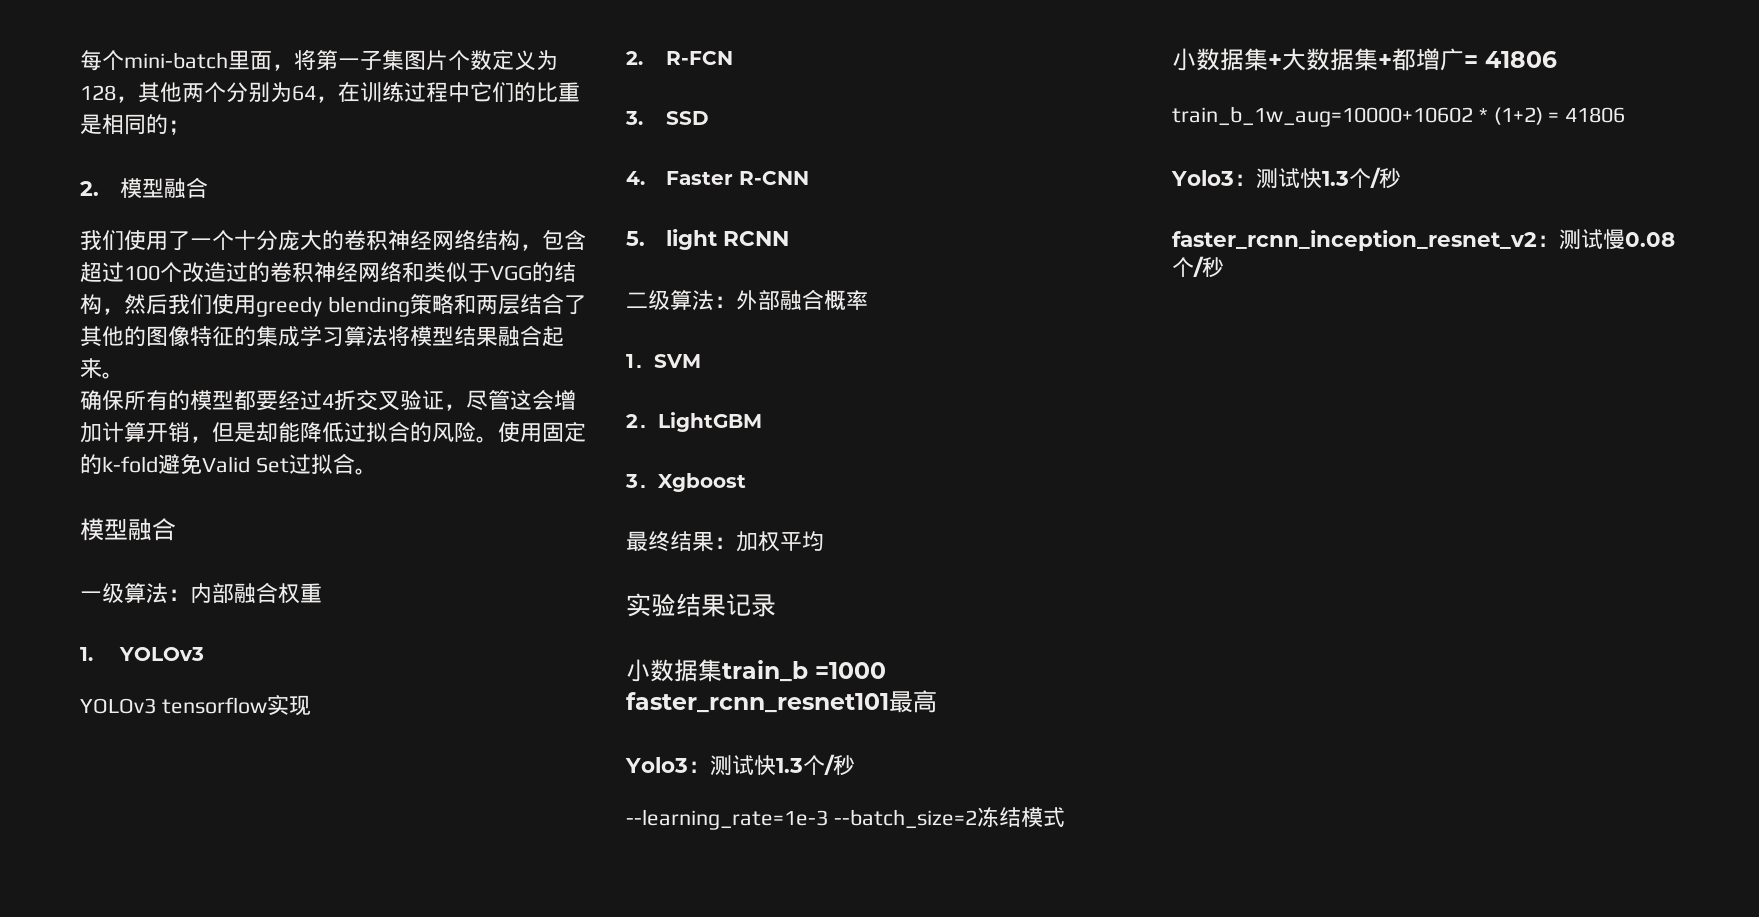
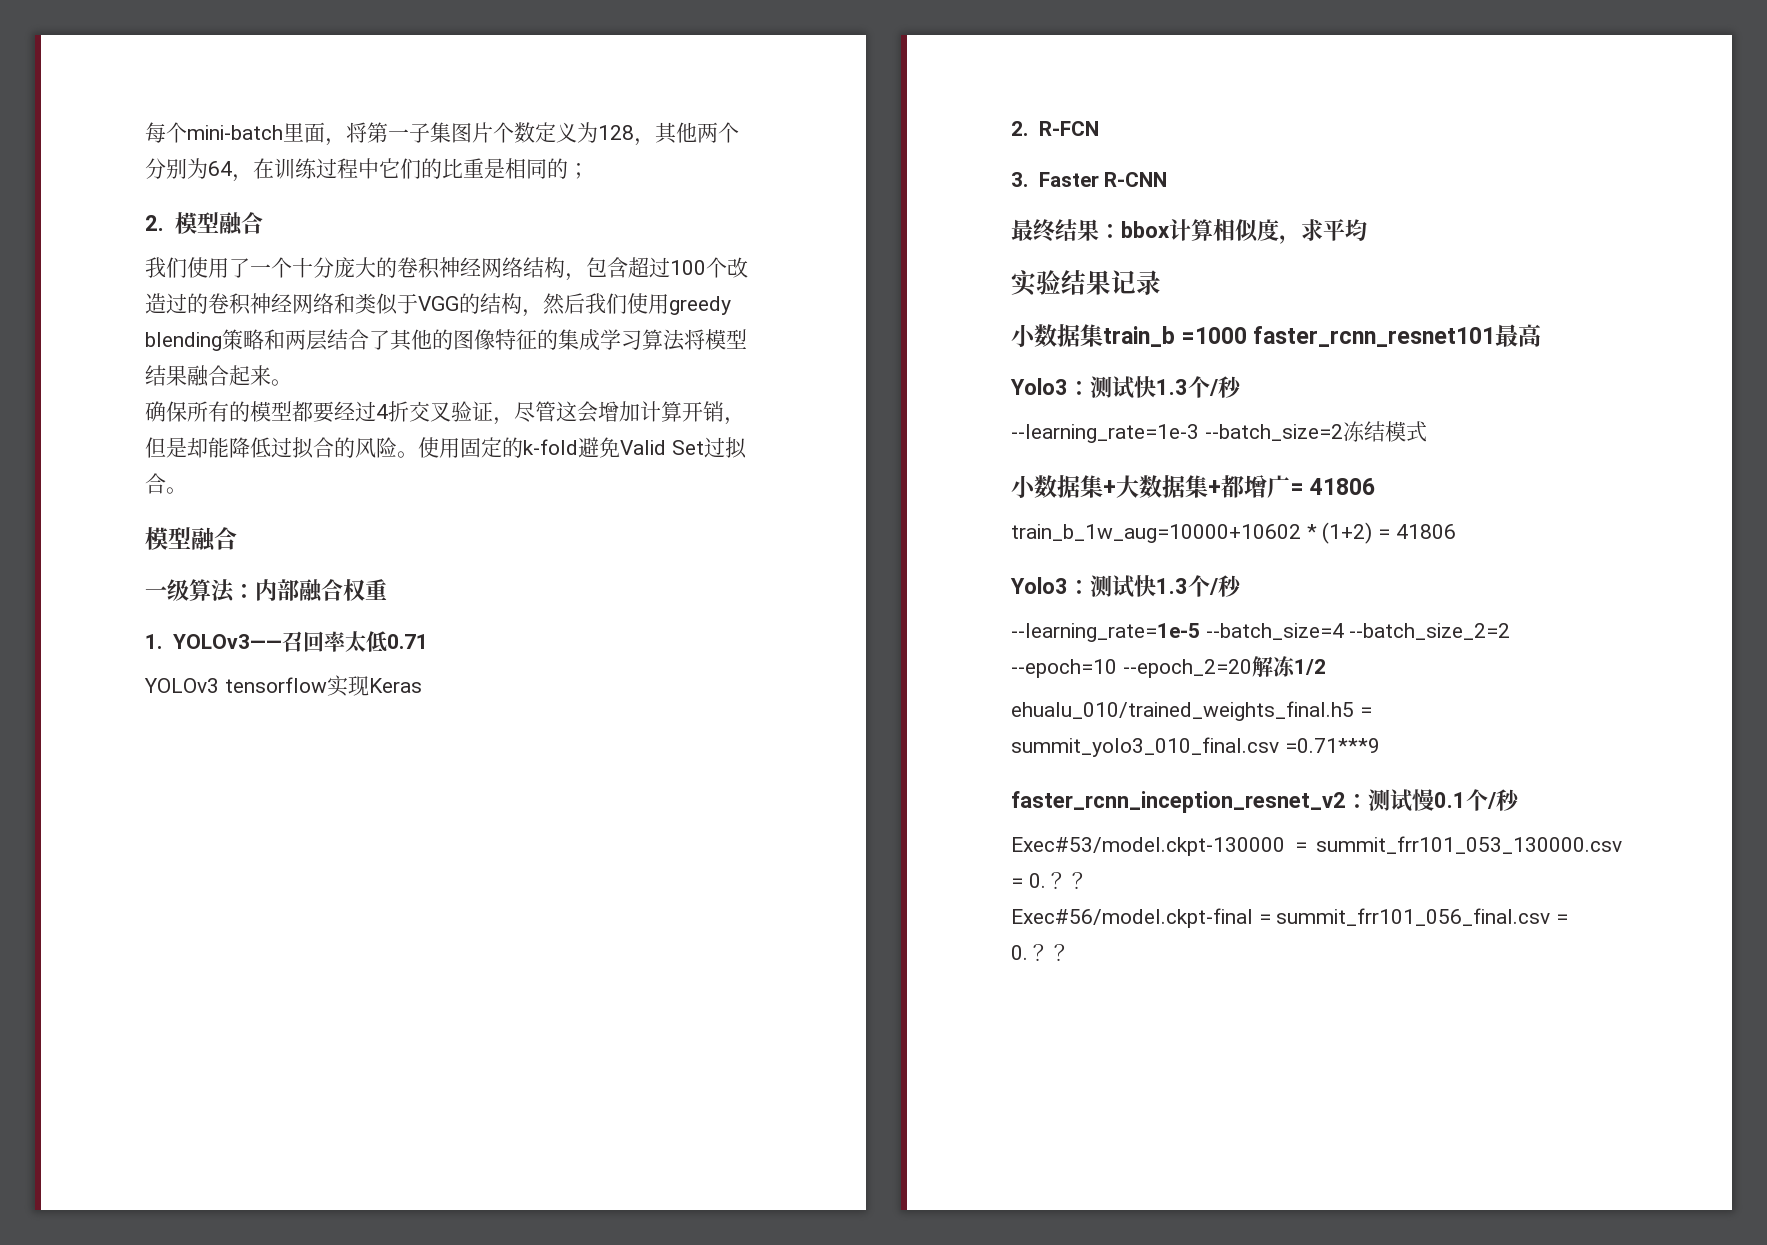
- 1. YOLOv3
+ 1. YOLOv3——召回率太低0.71
- YOLOv3 tensorflow实现
+ YOLOv3 tensorflow实现Keras
- 3. SSD
- 4. Faster R-CNN
+ 3. Faster R-CNN
- 5. light RCNN
- 二级算法：外部融合概率
- 1．SVM
- 2．LightGBM
- 3．Xgboost
- 最终结果：加权平均
+ 最终结果：bbox计算相似度，求平均
+ --learning_rate=1e-5 --batch_size=4 --batch_size_2=2 --epoch=10 --epoch_2=20解冻1/2
+ ehualu_010/trained_weights_final.h5 = summit_yolo3_010_final.csv =0.71***9
- faster_rcnn_inception_resnet_v2：测试慢0.08个/秒
+ faster_rcnn_inception_resnet_v2：测试慢0.1个/秒
+ Exec#53/model.ckpt-130000 = summit_frr101_053_130000.csv = 0.？？
+ Exec#56/model.ckpt-final = summit_frr101_056_final.csv = 0.？？

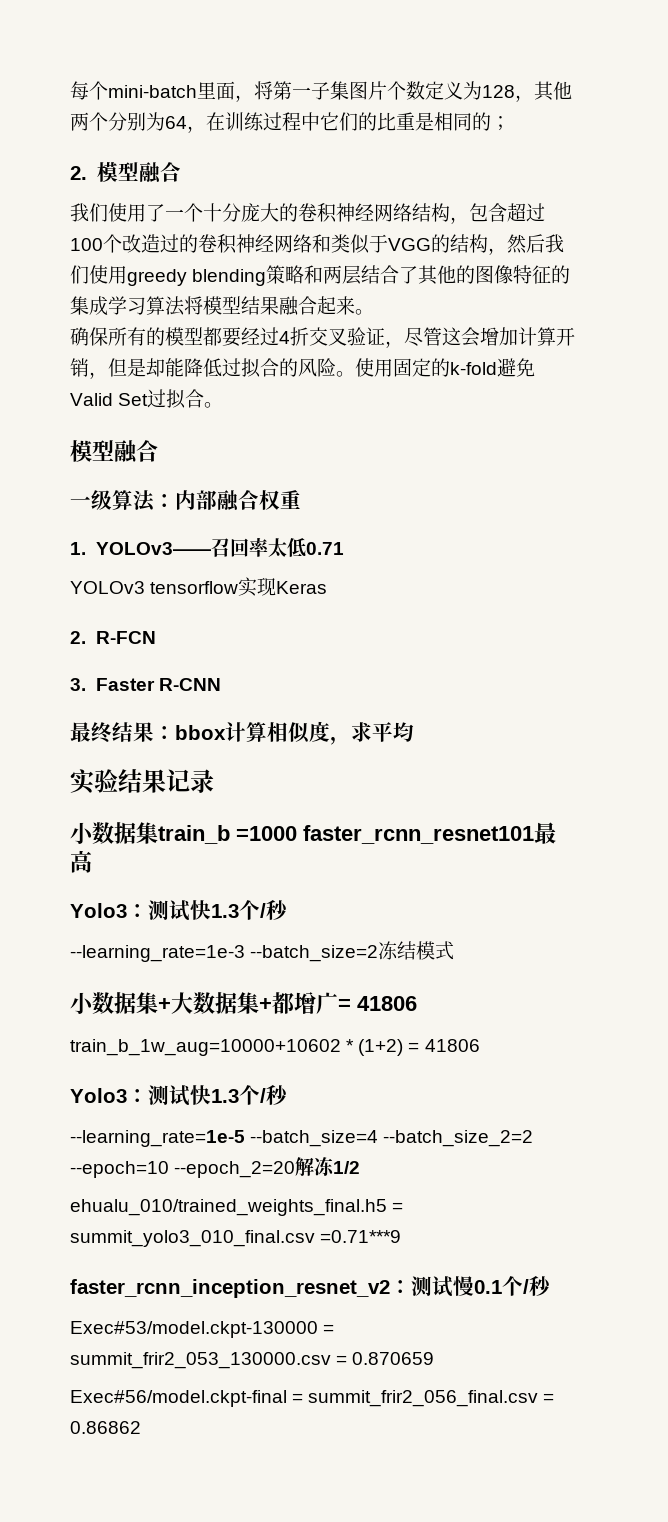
- Exec#53/model.ckpt-130000 = summit_frr101_053_130000.csv = 0.？？
- Exec#56/model.ckpt-final = summit_frr101_056_final.csv = 0.？？
+ Exec#53/model.ckpt-130000 = summit_frir2_053_130000.csv = 0.870659
+ Exec#56/model.ckpt-final = summit_frir2_056_final.csv = 0.86862

